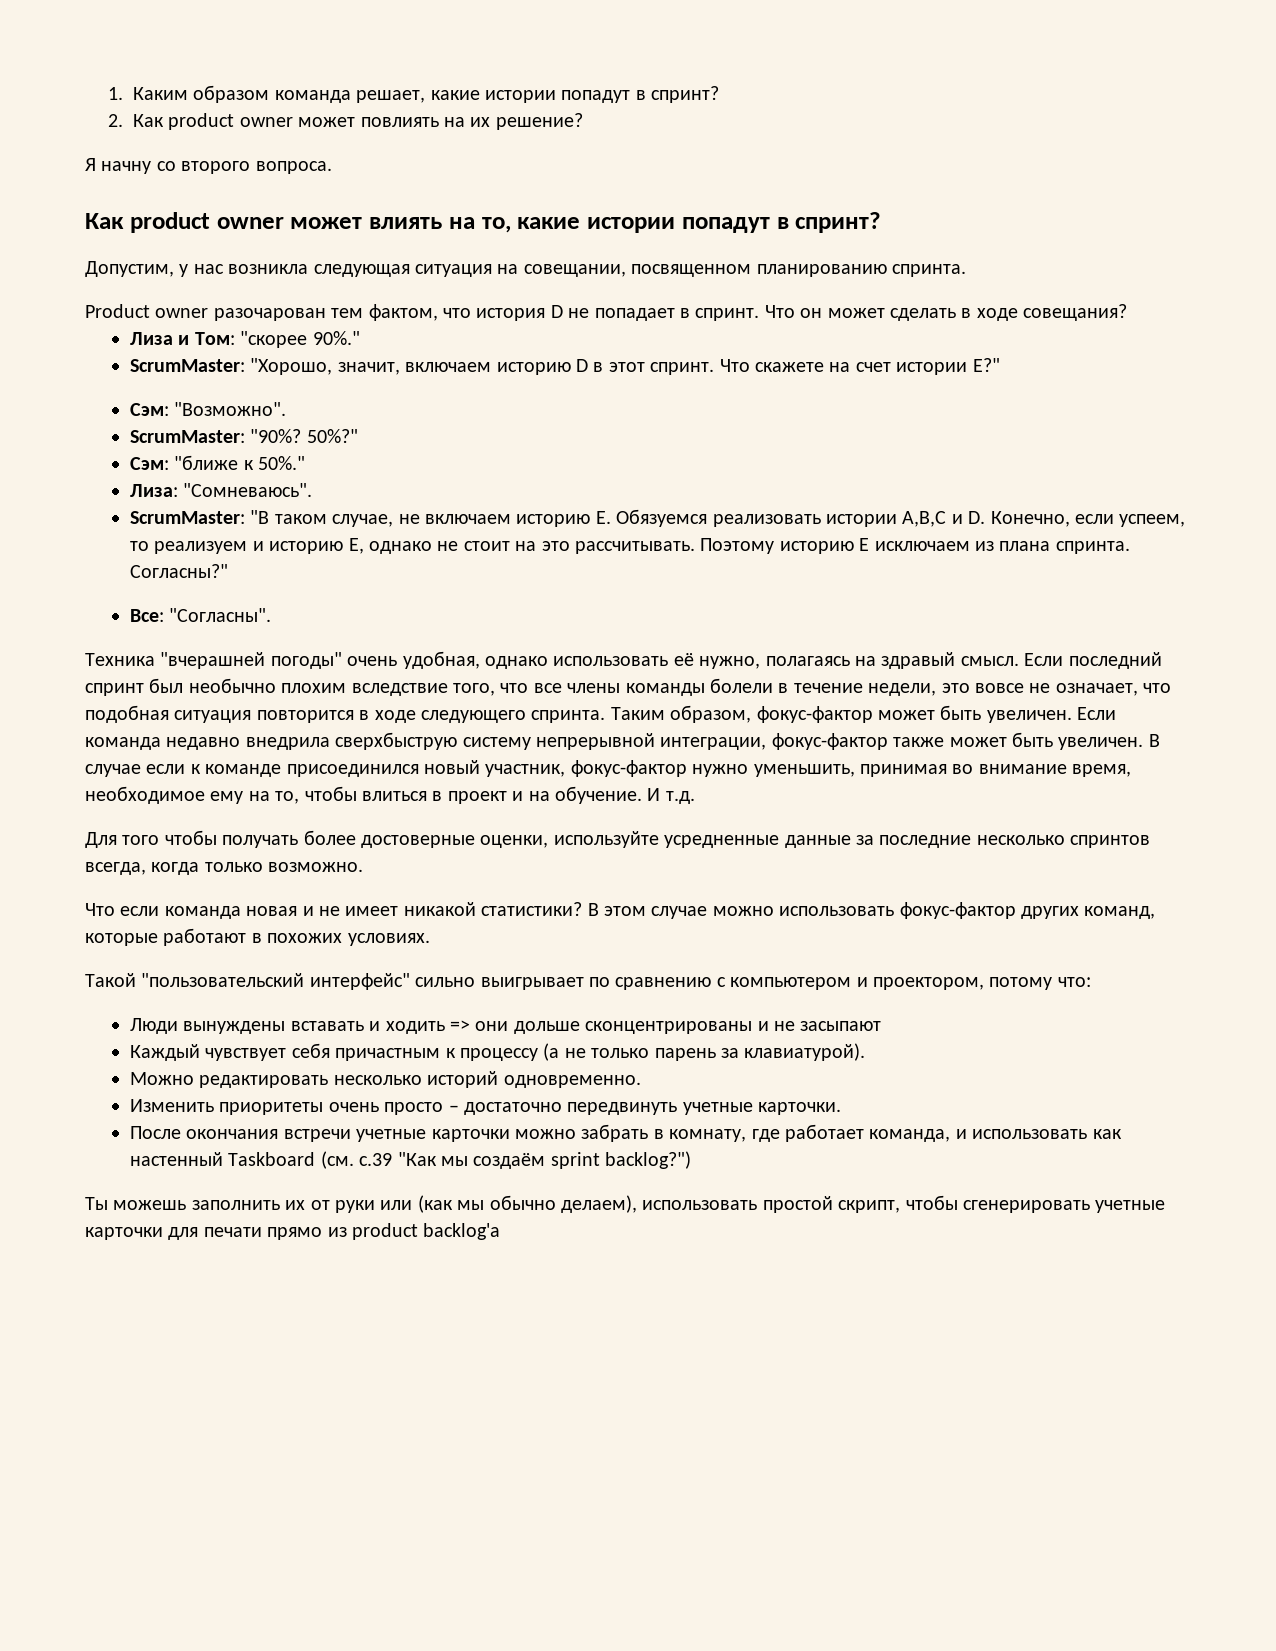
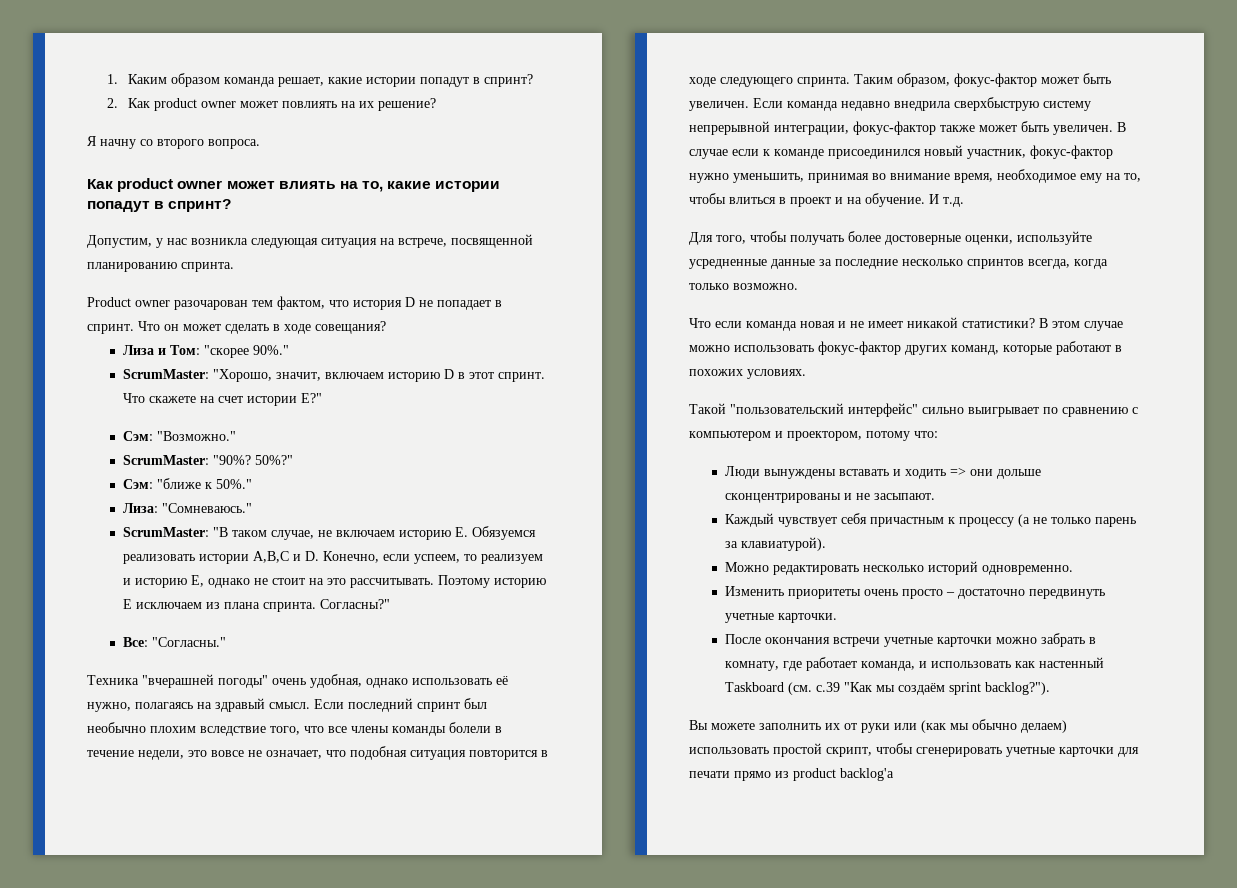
- Допустим, у нас возникла следующая ситуация на совещании, посвященном планированию спринта.
+ Допустим, у нас возникла следующая ситуация на встрече, посвященной планированию спринта.
- Сэм: "Возможно".
+ Сэм: "Возможно."
- Лиза: "Сомневаюсь".
+ Лиза: "Сомневаюсь."
- Все: "Согласны".
+ Все: "Согласны."
- Для того чтобы получать более достоверные оценки, используйте усредненные данные за последние несколько спринтов всегда, когда только возможно.
+ Для того, чтобы получать более достоверные оценки, используйте усредненные данные за последние несколько спринтов всегда, когда только возможно.
- Люди вынуждены вставать и ходить => они дольше сконцентрированы и не засыпают
+ Люди вынуждены вставать и ходить => они дольше сконцентрированы и не засыпают.
- После окончания встречи учетные карточки можно забрать в комнату, где работает команда, и использовать как настенный Taskboard (см. с.39 "Как мы создаём sprint backlog?")
- Ты можешь заполнить их от руки или (как мы обычно делаем), использовать простой скрипт, чтобы сгенерировать учетные карточки для печати прямо из product backlog'а
+ После окончания встречи учетные карточки можно забрать в комнату, где работает команда, и использовать как настенный Taskboard (см. с.39 "Как мы создаём sprint backlog?").
+ Вы можете заполнить их от руки или (как мы обычно делаем) использовать простой скрипт, чтобы сгенерировать учетные карточки для печати прямо из product backlog'а

